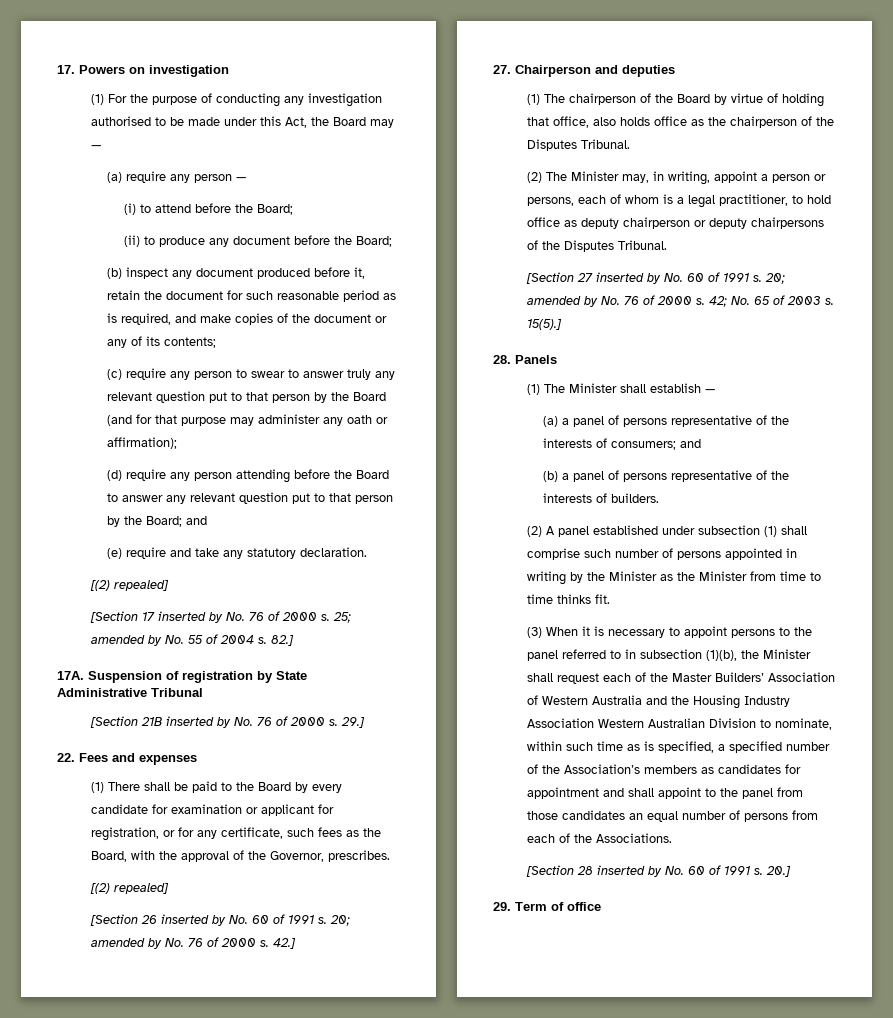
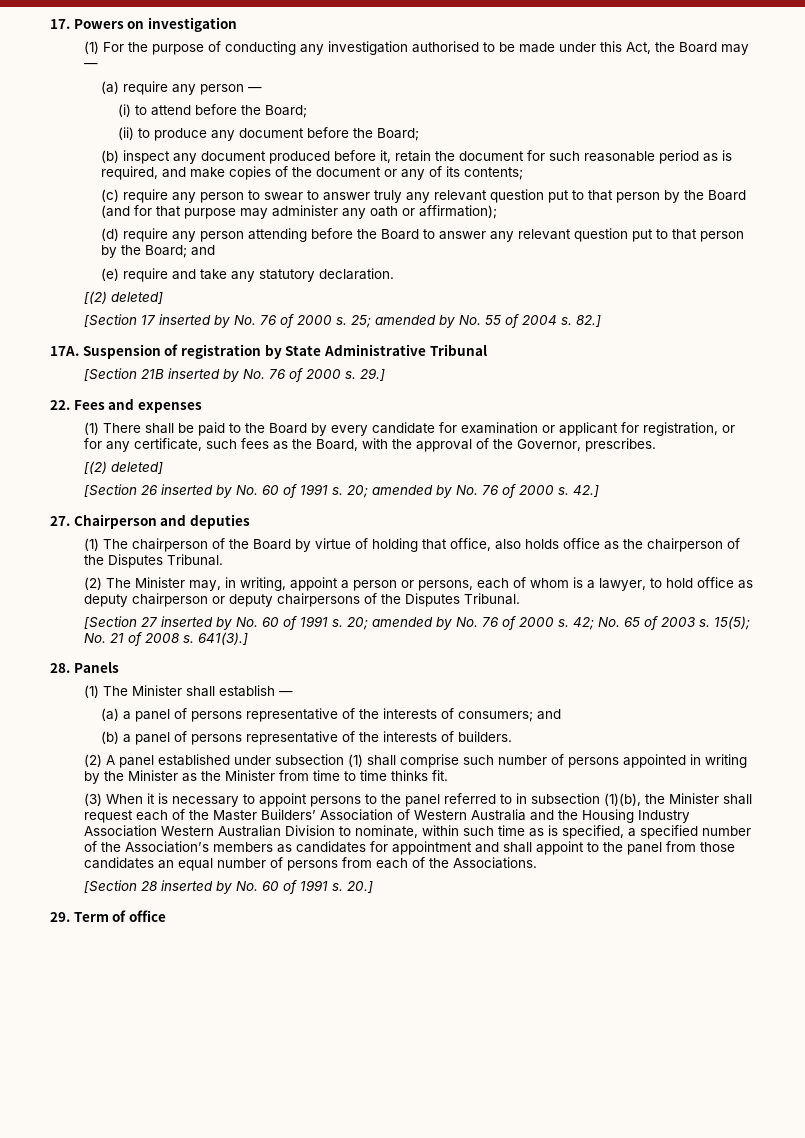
  (e) require and take any statutory declaration.
- [(2) repealed]
+ [(2) deleted]
  (1) There shall be paid to the Board by every candidate for examination or applicant for registration, or for any certificate, such fees as the Board, with the approval of the Governor, prescribes.
- [(2) repealed]
+ [(2) deleted]
- (2) The Minister may, in writing, appoint a person or persons, each of whom is a legal practitioner, to hold office as deputy chairperson or deputy chairpersons of the Disputes Tribunal.
+ (2) The Minister may, in writing, appoint a person or persons, each of whom is a lawyer, to hold office as deputy chairperson or deputy chairpersons of the Disputes Tribunal.
- 15(5).]
+ 15(5); No. 21 of 2008 s. 641(3).]

